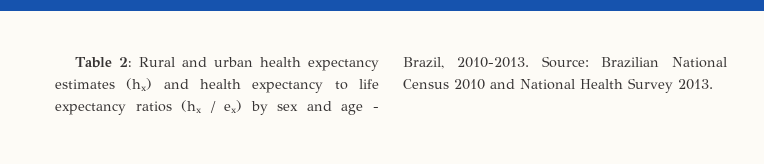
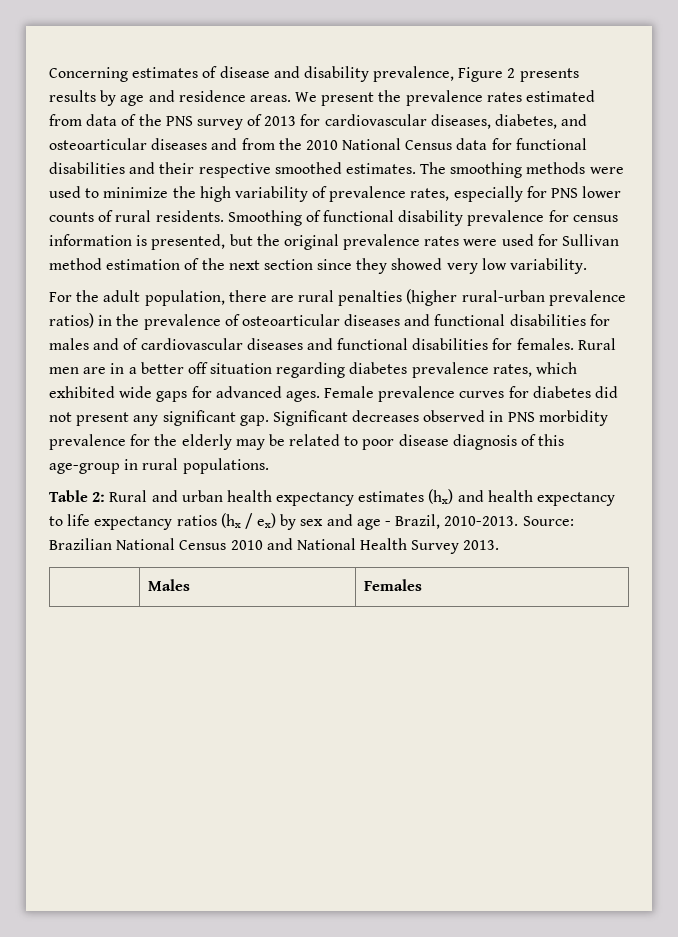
+ Concerning estimates of disease and disability prevalence, Figure 2 presents results by age and residence areas. We present the prevalence rates estimated from data of the PNS survey of 2013 for cardiovascular diseases, diabetes, and osteoarticular diseases and from the 2010 National Census data for functional disabilities and their respective smoothed estimates. The smoothing methods were used to minimize the high variability of prevalence rates, especially for PNS lower counts of rural residents. Smoothing of functional disability prevalence for census information is presented, but the original prevalence rates were used for Sullivan method estimation of the next section since they showed very low variability.
+ For the adult population, there are rural penalties (higher rural-urban prevalence ratios) in the prevalence of osteoarticular diseases and functional disabilities for males and of cardiovascular diseases and functional disabilities for females. Rural men are in a better off situation regarding diabetes prevalence rates, which exhibited wide gaps for advanced ages. Female prevalence curves for diabetes did not present any significant gap. Significant decreases observed in PNS morbidity prevalence for the elderly may be related to poor disease diagnosis of this age-group in rural populations.
+ | Males | Females

